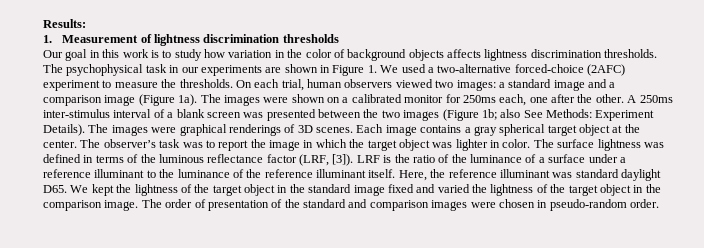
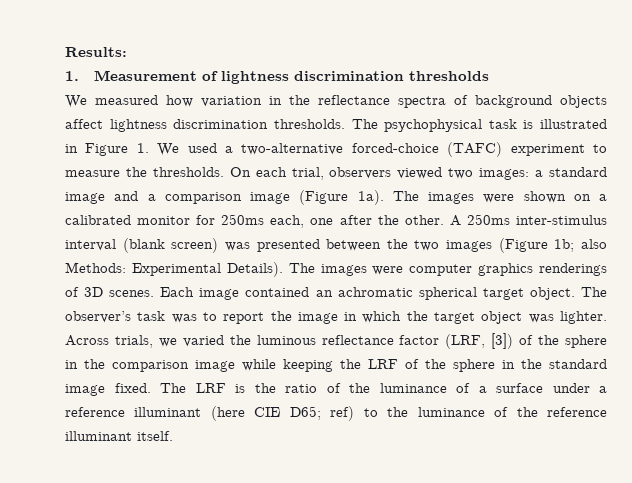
- Our goal in this work is to study how variation in the color of background objects affects lightness discrimination thresholds.
+ We measured how variation in the reflectance spectra of background objects affect lightness discrimination thresholds.
- The psychophysical task in our experiments are shown in Figure 1. We used a two-alternative forced-choice (2AFC) experiment to measure the thresholds.
+ The psychophysical task is illustrated in Figure 1. We used a two-alternative forced-choice (TAFC) experiment to measure the thresholds.
- On each trial, human observers viewed two images: a standard image and a comparison image (Figure 1a).
+ On each trial, observers viewed two images: a standard image and a comparison image (Figure 1a).
- A 250ms inter-stimulus interval of a blank screen was presented between the two images (Figure 1b; also See Methods: Experiment Details).
+ A 250ms inter-stimulus interval (blank screen) was presented between the two images (Figure 1b; also Methods: Experimental Details).
- The images were graphical renderings of 3D scenes.
+ The images were computer graphics renderings of 3D scenes.
- Each image contains a gray spherical target object at the center.
+ Each image contained an achromatic spherical target object.
- The observer’s task was to report the image in which the target object was lighter in color. The surface lightness was defined in terms of the luminous reflectance factor (LRF, [3]). LRF is the ratio of the luminance of a surface under a reference illuminant to the luminance of the reference illuminant itself. Here, the reference illuminant was standard daylight D65. We kept the lightness of the target object in the standard image fixed and varied the lightness of the target object in the comparison image. The order of presentation of the standard and comparison images were chosen in pseudo-random order.
+ The observer’s task was to report the image in which the target object was lighter. Across trials, we varied the luminous reflectance factor (LRF, [3]) of the sphere in the comparison image while keeping the LRF of the sphere in the standard image fixed. The LRF is the ratio of the luminance of a surface under a reference illuminant (here CIE D65; ref) to the luminance of the reference illuminant itself.

